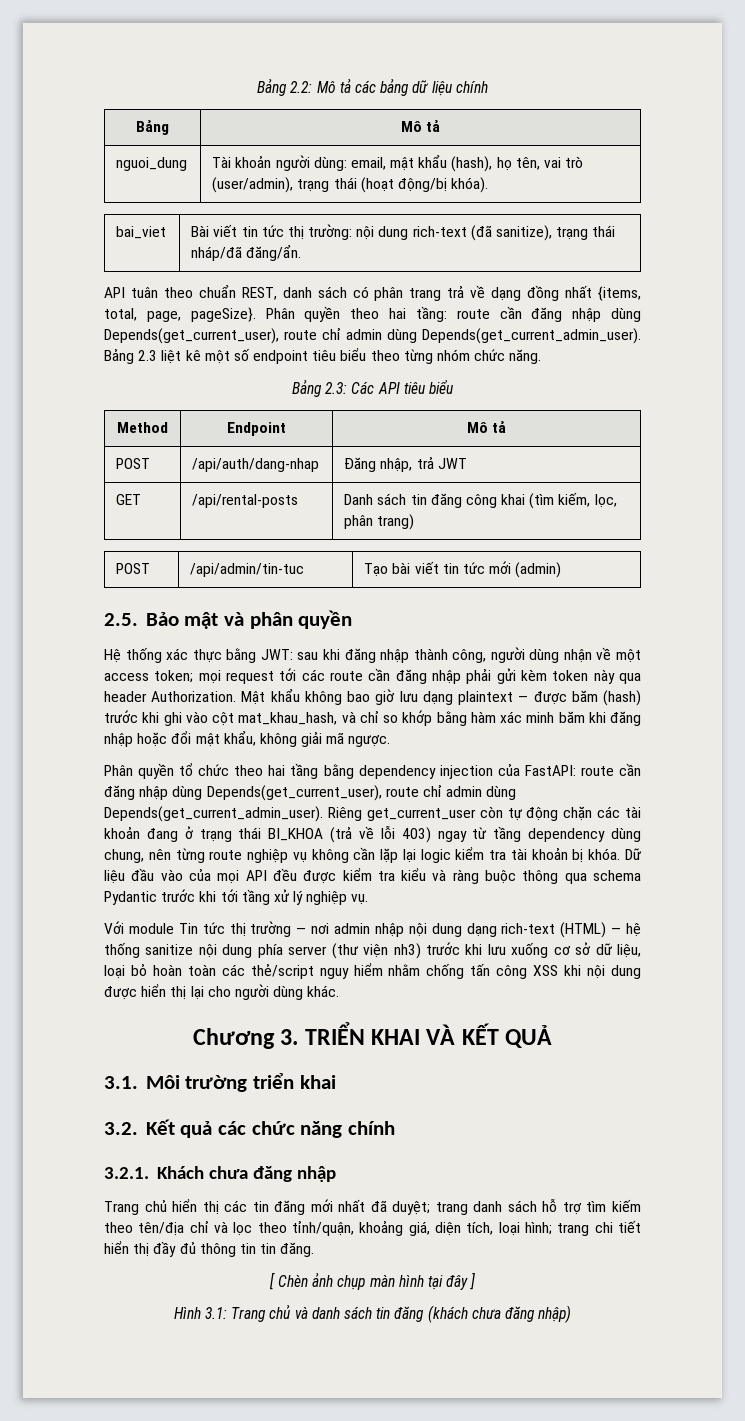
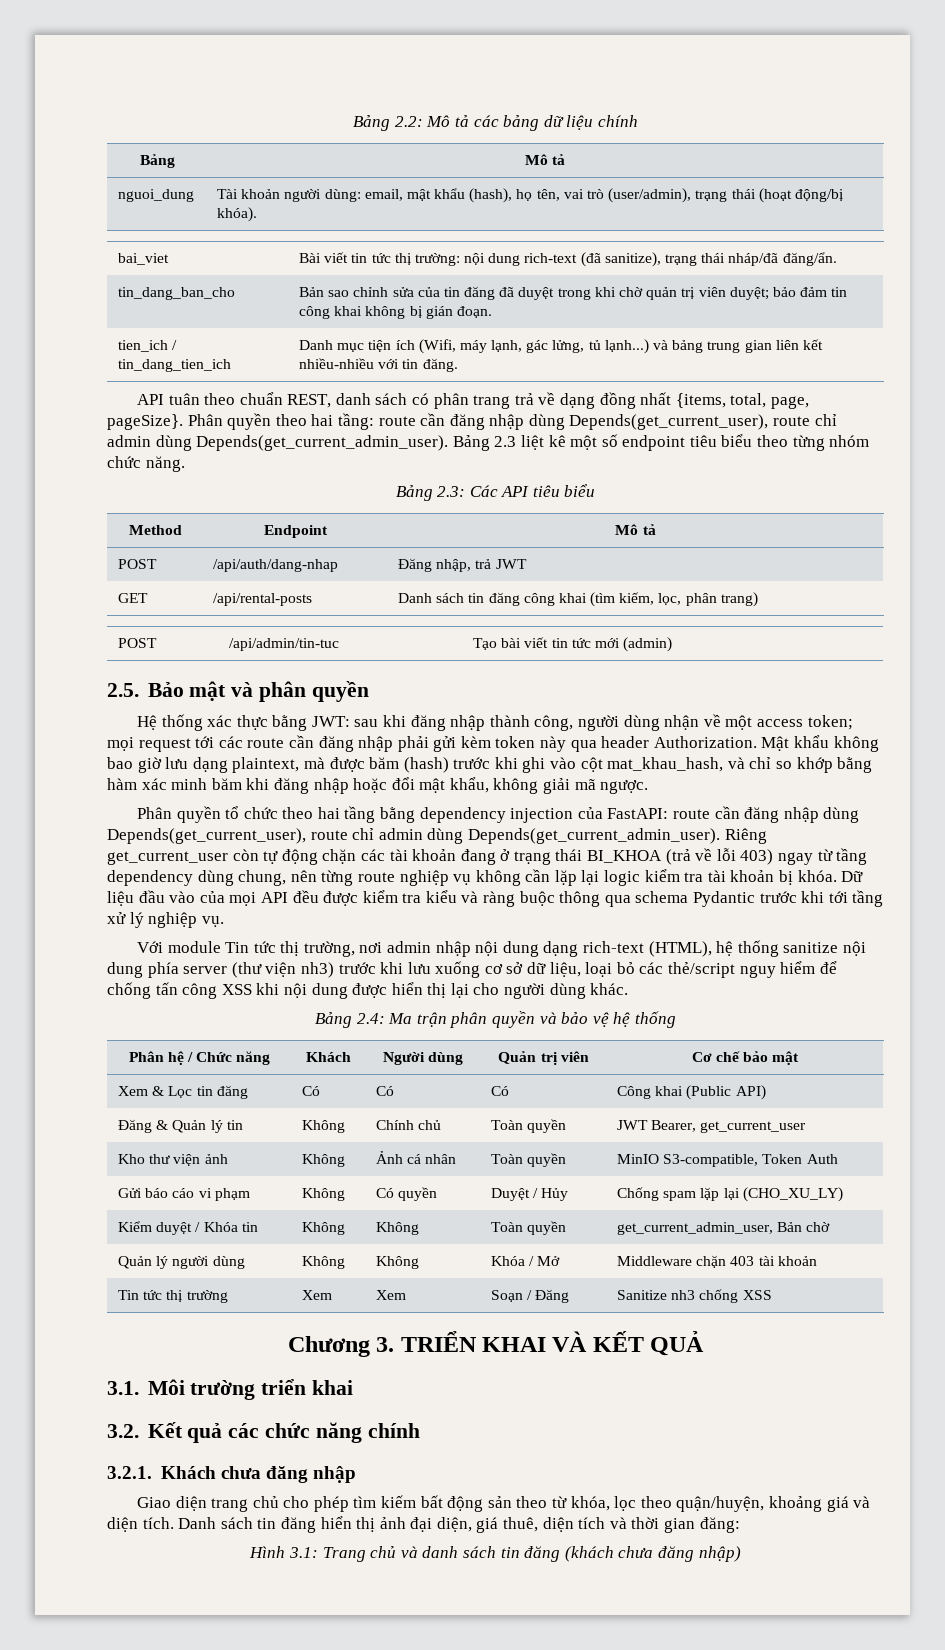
+ tin_dang_ban_cho | Bản sao chỉnh sửa của tin đăng đã duyệt trong khi chờ quản trị viên duyệt; bảo đảm tin công khai không bị gián đoạn.
+ tien_ich / tin_dang_tien_ich | Danh mục tiện ích (Wifi, máy lạnh, gác lửng, tủ lạnh...) và bảng trung gian liên kết nhiều-nhiều với tin đăng.
- Mật khẩu không bao giờ lưu dạng plaintext — được băm (hash) trước khi ghi vào cột mat_khau_hash, và chỉ so khớp bằng hàm xác minh băm khi đăng nhập hoặc đổi mật khẩu, không giải mã ngược.
+ Mật khẩu không bao giờ lưu dạng plaintext, mà được băm (hash) trước khi ghi vào cột mat_khau_hash, và chỉ so khớp bằng hàm xác minh băm khi đăng nhập hoặc đổi mật khẩu, không giải mã ngược.
- Với module Tin tức thị trường — nơi admin nhập nội dung dạng rich-text (HTML) — hệ thống sanitize nội dung phía server (thư viện nh3) trước khi lưu xuống cơ sở dữ liệu, loại bỏ hoàn toàn các thẻ/script nguy hiểm nhằm chống tấn công XSS khi nội dung được hiển thị lại cho người dùng khác.
+ Với module Tin tức thị trường, nơi admin nhập nội dung dạng rich-text (HTML), hệ thống sanitize nội dung phía server (thư viện nh3) trước khi lưu xuống cơ sở dữ liệu, loại bỏ các thẻ/script nguy hiểm để chống tấn công XSS khi nội dung được hiển thị lại cho người dùng khác.
+ Bảng 2.4: Ma trận phân quyền và bảo vệ hệ thống
+ Phân hệ / Chức năng | Khách | Người dùng | Quản trị viên | Cơ chế bảo mật
+ Xem & Lọc tin đăng | Có | Có | Có | Công khai (Public API)
+ Đăng & Quản lý tin | Không | Chính chủ | Toàn quyền | JWT Bearer, get_current_user
+ Kho thư viện ảnh | Không | Ảnh cá nhân | Toàn quyền | MinIO S3-compatible, Token Auth
+ Gửi báo cáo vi phạm | Không | Có quyền | Duyệt / Hủy | Chống spam lặp lại (CHO_XU_LY)
+ Kiểm duyệt / Khóa tin | Không | Không | Toàn quyền | get_current_admin_user, Bản chờ
+ Quản lý người dùng | Không | Không | Khóa / Mở | Middleware chặn 403 tài khoản
+ Tin tức thị trường | Xem | Xem | Soạn / Đăng | Sanitize nh3 chống XSS
- Trang chủ hiển thị các tin đăng mới nhất đã duyệt; trang danh sách hỗ trợ tìm kiếm theo tên/địa chỉ và lọc theo tỉnh/quận, khoảng giá, diện tích, loại hình; trang chi tiết hiển thị đầy đủ thông tin tin đăng.
- [ Chèn ảnh chụp màn hình tại đây ]
+ Giao diện trang chủ cho phép tìm kiếm bất động sản theo từ khóa, lọc theo quận/huyện, khoảng giá và diện tích. Danh sách tin đăng hiển thị ảnh đại diện, giá thuê, diện tích và thời gian đăng:

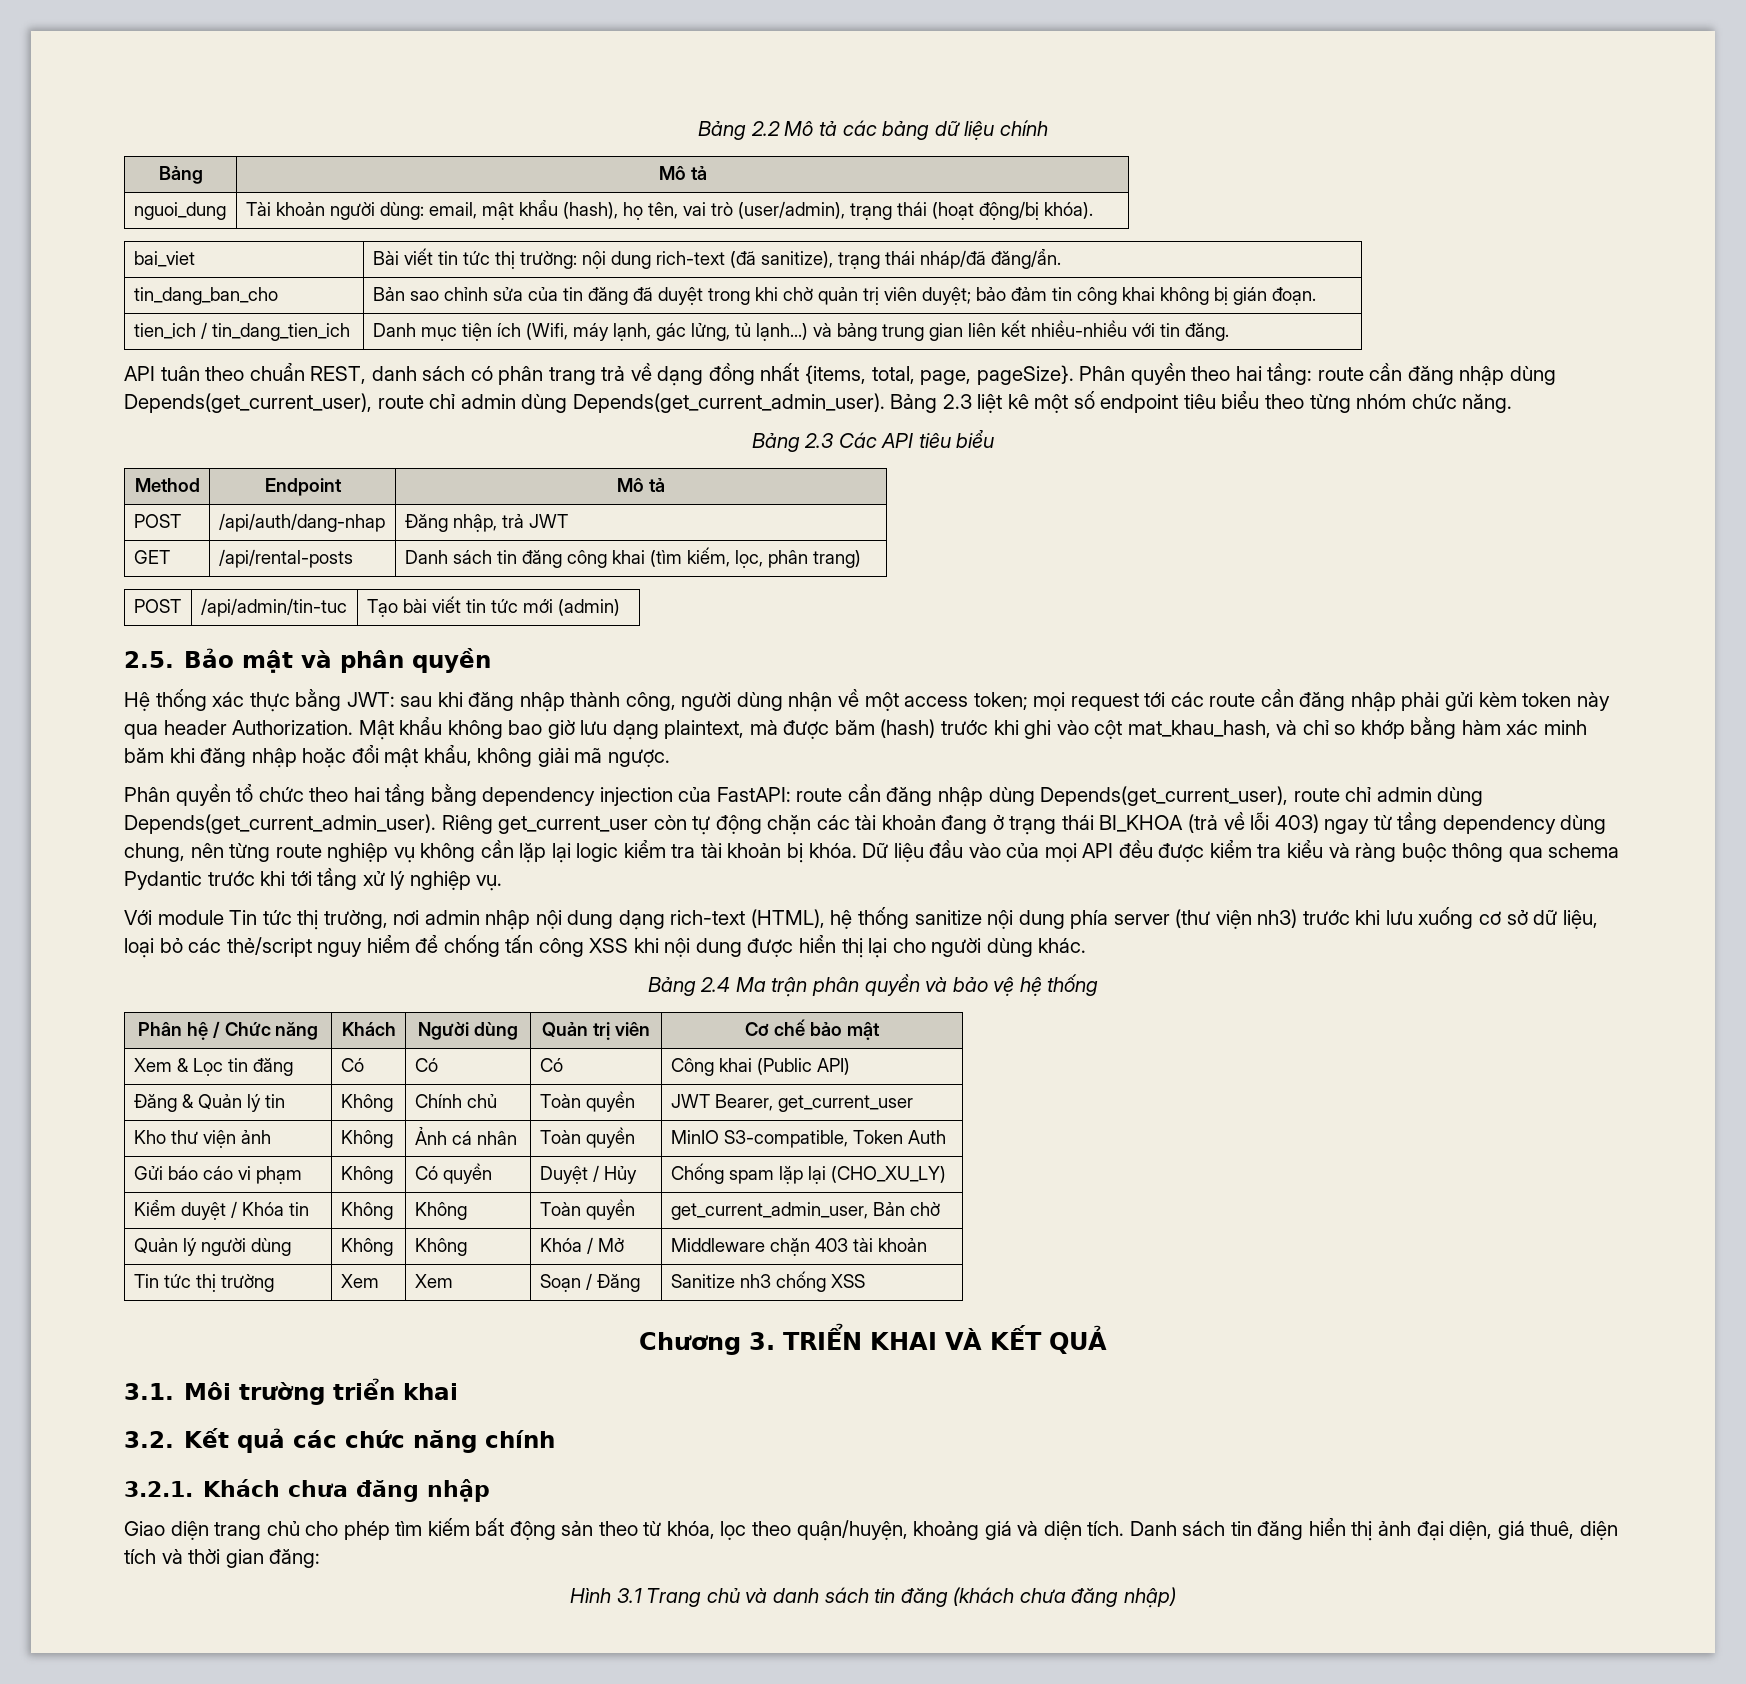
- Bảng 2.2: Mô tả các bảng dữ liệu chính
+ Bảng 2.2 Mô tả các bảng dữ liệu chính
- Bảng 2.3: Các API tiêu biểu
+ Bảng 2.3 Các API tiêu biểu
- Bảng 2.4: Ma trận phân quyền và bảo vệ hệ thống
+ Bảng 2.4 Ma trận phân quyền và bảo vệ hệ thống
- Hình 3.1: Trang chủ và danh sách tin đăng (khách chưa đăng nhập)
+ Hình 3.1 Trang chủ và danh sách tin đăng (khách chưa đăng nhập)

